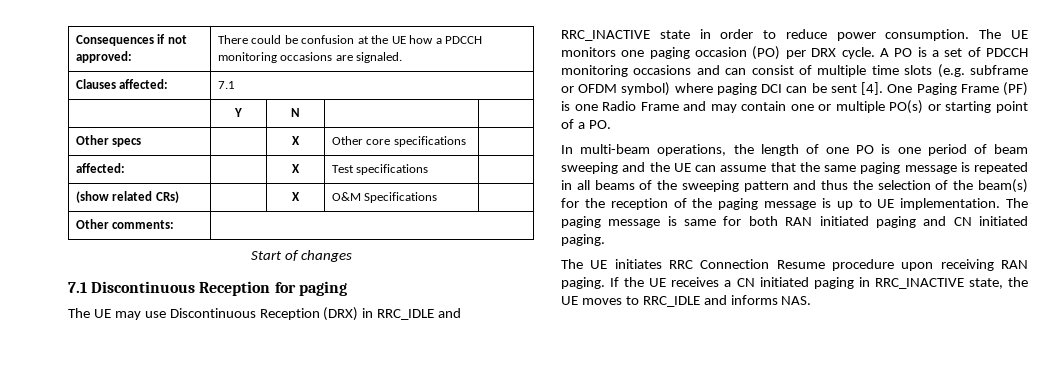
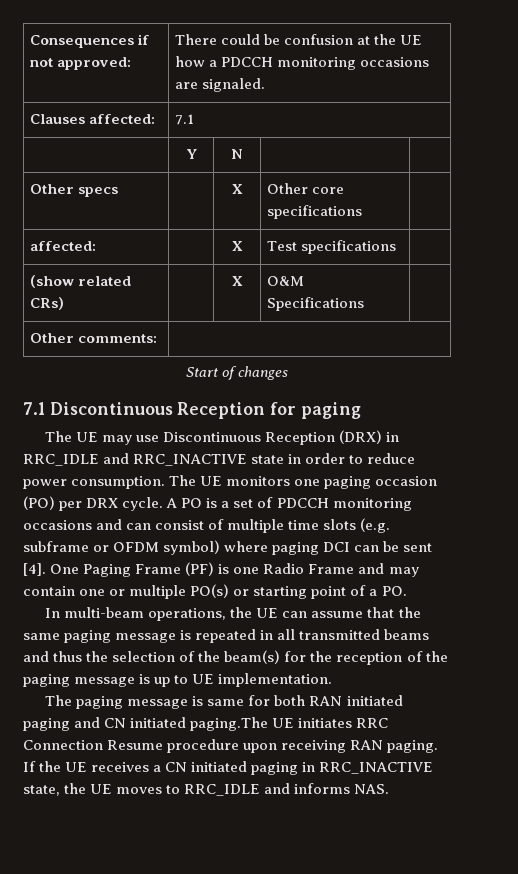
- In multi-beam operations, the length of one PO is one period of beam sweeping and the UE can assume that the same paging message is repeated in all beams of the sweeping pattern and thus the selection of the beam(s) for the reception of the paging message is up to UE implementation. The paging message is same for both RAN initiated paging and CN initiated paging.
- The UE initiates RRC Connection Resume procedure upon receiving RAN paging.
+ In multi-beam operations, the UE can assume that the same paging message is repeated in all transmitted beams and thus the selection of the beam(s) for the reception of the paging message is up to UE implementation.
+ The paging message is same for both RAN initiated paging and CN initiated paging.The UE initiates RRC Connection Resume procedure upon receiving RAN paging.

